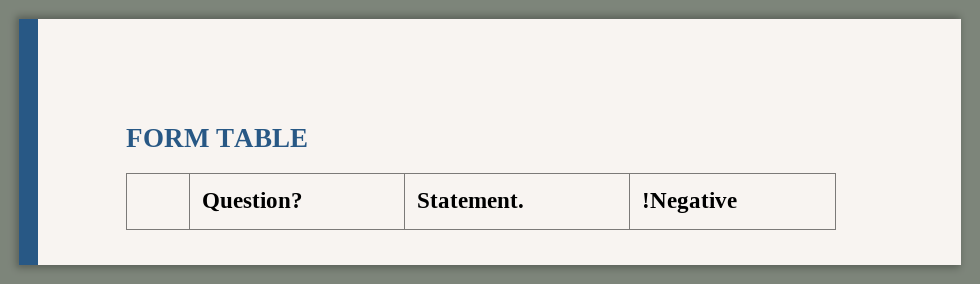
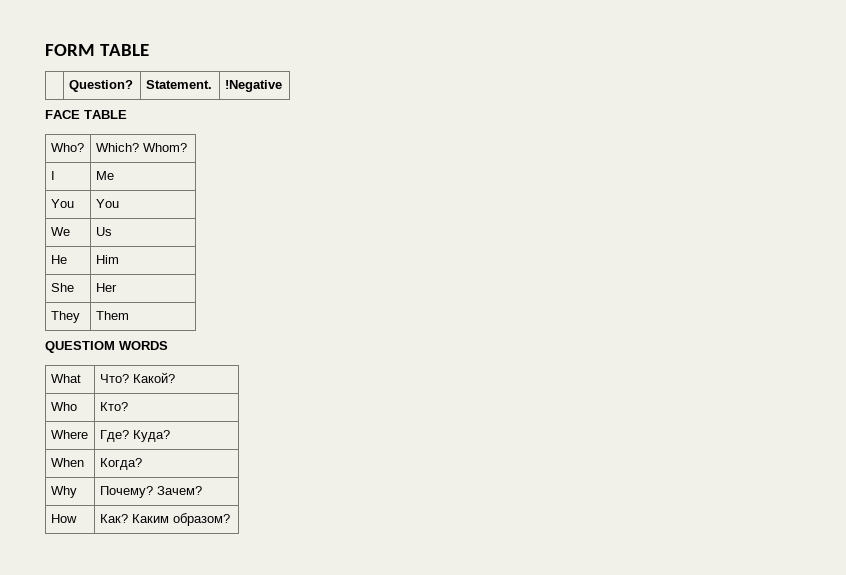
+ FACE TABLE
+ Who? | Which? Whom?
+ I | Me
+ You | You
+ We | Us
+ He | Him
+ She | Her
+ They | Them
+ QUESTIOM WORDS
+ What | Что? Какой?
+ Who | Кто?
+ Where | Где? Куда?
+ When | Когда?
+ Why | Почему? Зачем?
+ How | Как? Каким образом?

